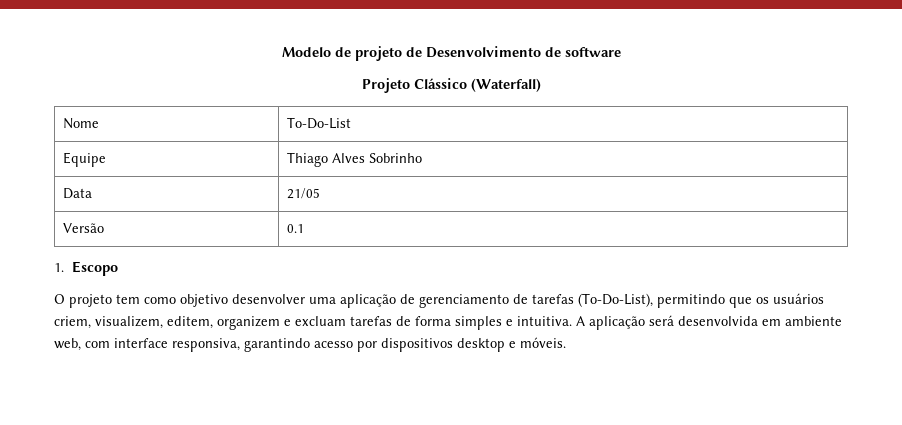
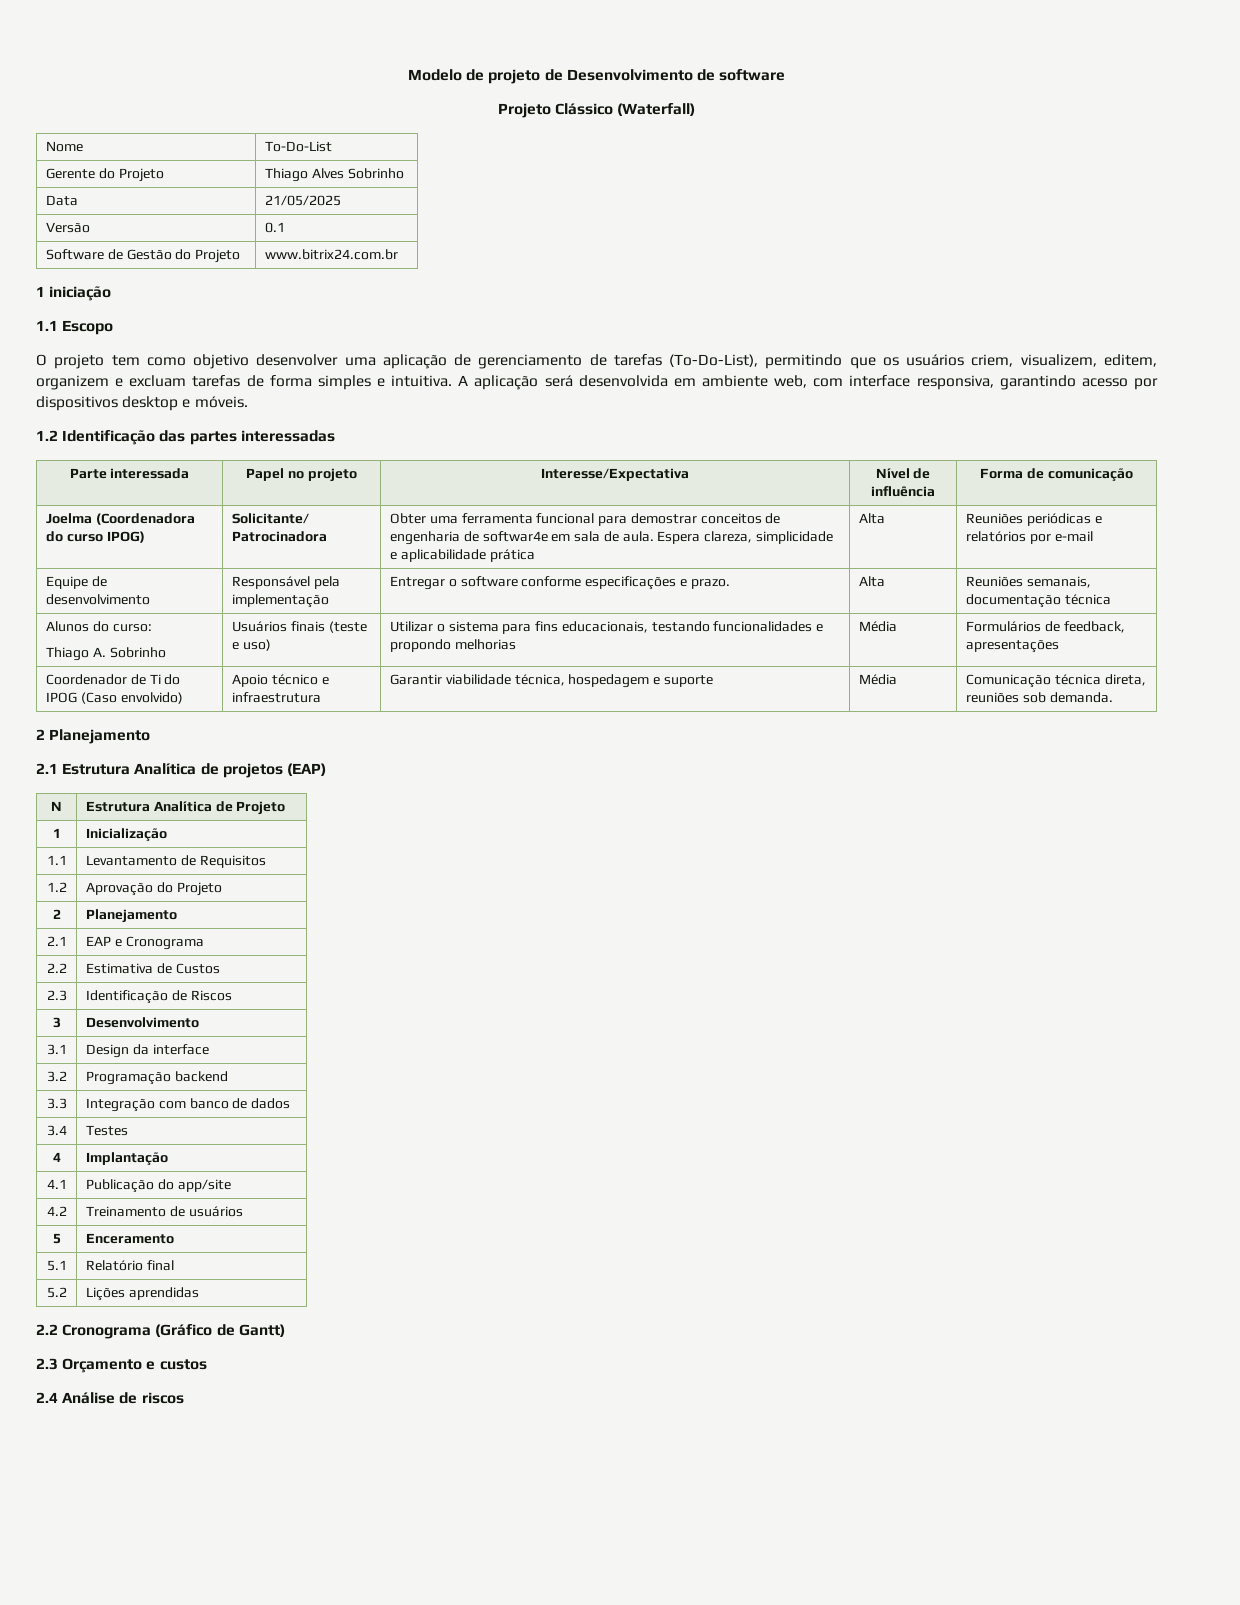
- Equipe | Thiago Alves Sobrinho
+ Gerente do Projeto | Thiago Alves Sobrinho
- Data | 21/05
+ Data | 21/05/2025
- 1. Escopo
+ Software de Gestão do Projeto | www.bitrix24.com.br
+ 1 iniciação
+ 1.1 Escopo
+ 1.2 Identificação das partes interessadas
+ Parte interessada | Papel no projeto | Interesse/Expectativa | Nível de influência | Forma de comunicação
+ Joelma (Coordenadora do curso IPOG) | Solicitante/ Patrocinadora | Obter uma ferramenta funcional para demostrar conceitos de engenharia de softwar4e em sala de aula. Espera clareza, simplicidade e aplicabilidade prática | Alta | Reuniões periódicas e relatórios por e-mail
+ Equipe de desenvolvimento | Responsável pela implementação | Entregar o software conforme especificações e prazo. | Alta | Reuniões semanais, documentação técnica
+ Alunos do curso:
+ Thiago A. Sobrinho | Usuários finais (teste e uso) | Utilizar o sistema para fins educacionais, testando funcionalidades e propondo melhorias | Média | Formulários de feedback, apresentações
+ Coordenador de Ti do IPOG (Caso envolvido) | Apoio técnico e infraestrutura | Garantir viabilidade técnica, hospedagem e suporte | Média | Comunicação técnica direta, reuniões sob demanda.
+ 2 Planejamento
+ 2.1 Estrutura Analítica de projetos (EAP)
+ N | Estrutura Analítica de Projeto
+ 1 | Inicialização
+ 1.1 | Levantamento de Requisitos
+ 1.2 | Aprovação do Projeto
+ 2 | Planejamento
+ 2.1 | EAP e Cronograma
+ 2.2 | Estimativa de Custos
+ 2.3 | Identificação de Riscos
+ 3 | Desenvolvimento
+ 3.1 | Design da interface
+ 3.2 | Programação backend
+ 3.3 | Integração com banco de dados
+ 3.4 | Testes
+ 4 | Implantação
+ 4.1 | Publicação do app/site
+ 4.2 | Treinamento de usuários
+ 5 | Enceramento
+ 5.1 | Relatório final
+ 5.2 | Lições aprendidas
+ 2.2 Cronograma (Gráfico de Gantt)
+ 2.3 Orçamento e custos
+ 2.4 Análise de riscos

